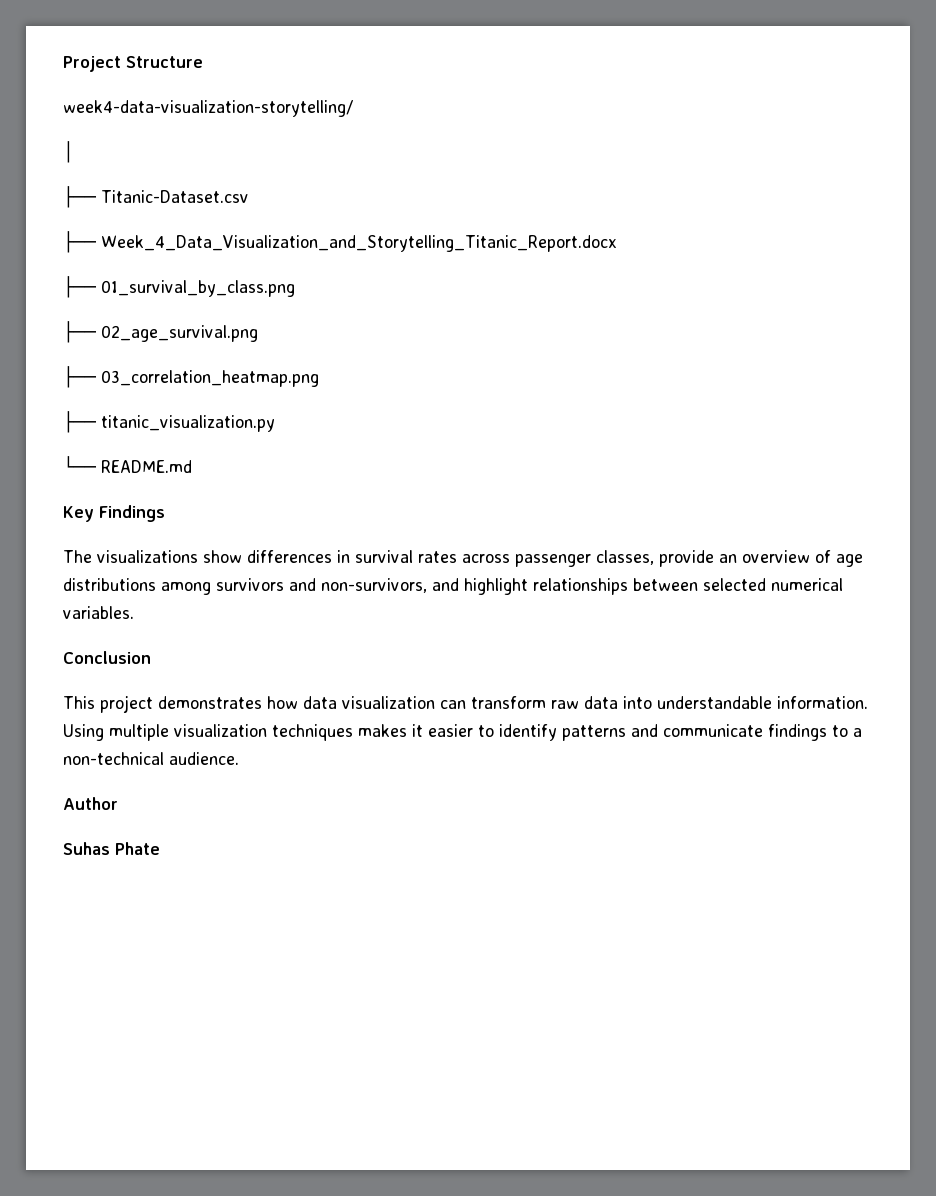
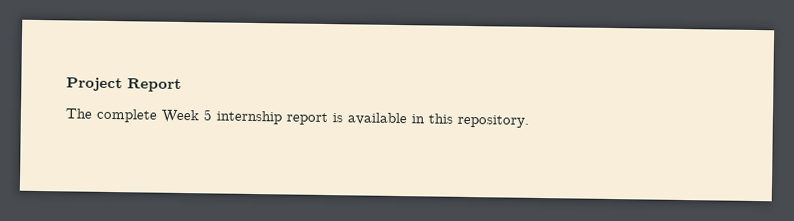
- Project Structure
- week4-data-visualization-storytelling/
- │
- ├── Titanic-Dataset.csv
- ├── Week_4_Data_Visualization_and_Storytelling_Titanic_Report.docx
- ├── 01_survival_by_class.png
- ├── 02_age_survival.png
- ├── 03_correlation_heatmap.png
- ├── titanic_visualization.py
- └── README.md
- Key Findings
- The visualizations show differences in survival rates across passenger classes, provide an overview of age distributions among survivors and non-survivors, and highlight relationships between selected numerical variables.
- Conclusion
- This project demonstrates how data visualization can transform raw data into understandable information. Using multiple visualization techniques makes it easier to identify patterns and communicate findings to a non-technical audience.
- Author
- Suhas Phate
+ Project Report
+ The complete Week 5 internship report is available in this repository.

